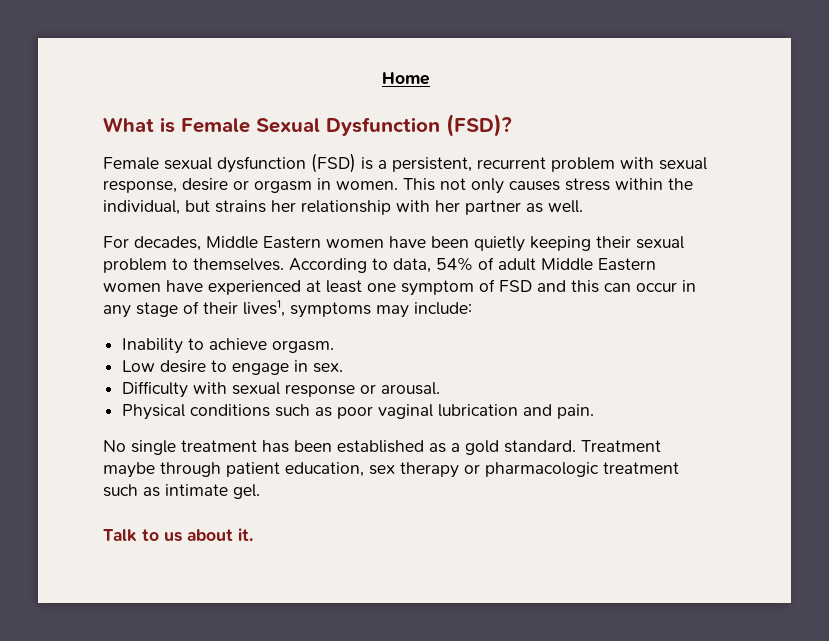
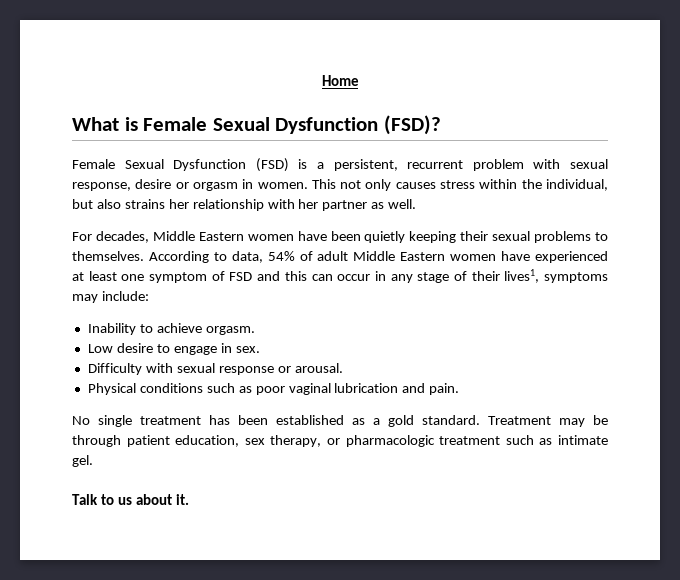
- Female sexual dysfunction (FSD) is a persistent, recurrent problem with sexual response, desire or orgasm in women.
+ Female Sexual Dysfunction (FSD) is a persistent, recurrent problem with sexual response, desire or orgasm in women.
- This not only causes stress within the individual, but strains her relationship with her partner as well.
+ This not only causes stress within the individual, but also strains her relationship with her partner as well.
- For decades, Middle Eastern women have been quietly keeping their sexual problem to themselves.
+ For decades, Middle Eastern women have been quietly keeping their sexual problems to themselves.
- Treatment maybe through patient education, sex therapy or pharmacologic treatment such as intimate gel.
+ Treatment may be through patient education, sex therapy, or pharmacologic treatment such as intimate gel.

